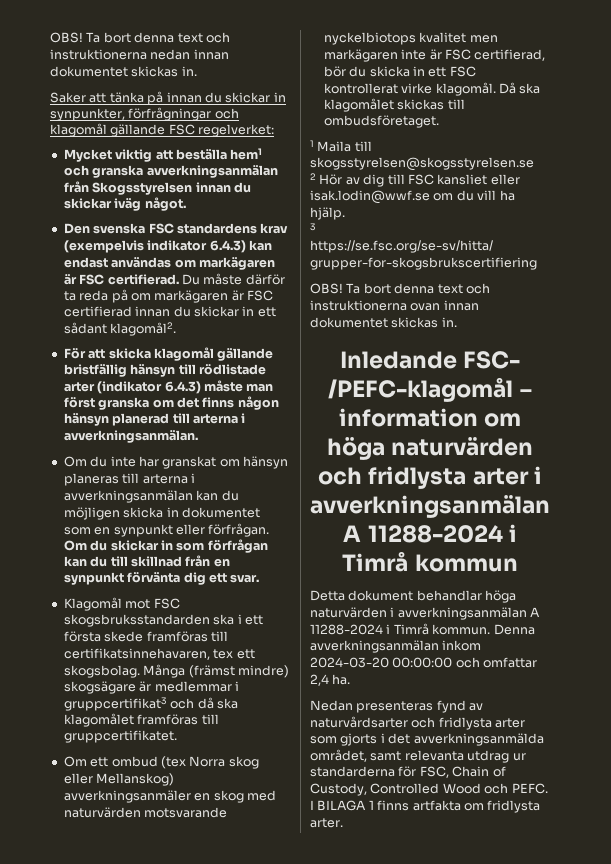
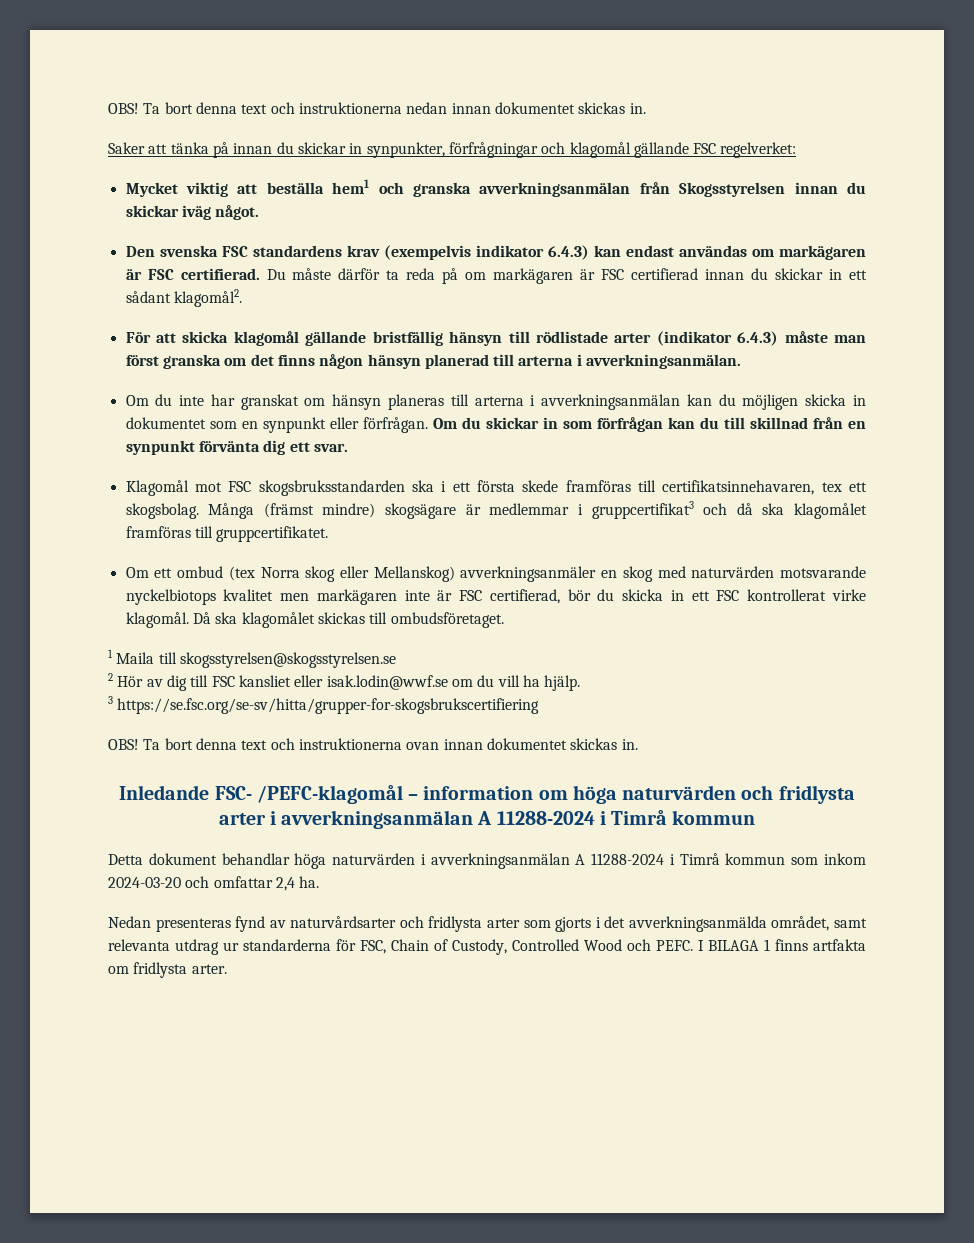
- Detta dokument behandlar höga naturvärden i avverkningsanmälan A 11288-2024 i Timrå kommun. Denna avverkningsanmälan inkom 2024-03-20 00:00:00 och omfattar 2,4 ha.
+ Detta dokument behandlar höga naturvärden i avverkningsanmälan A 11288-2024 i Timrå kommun som inkom 2024-03-20 och omfattar 2,4 ha.

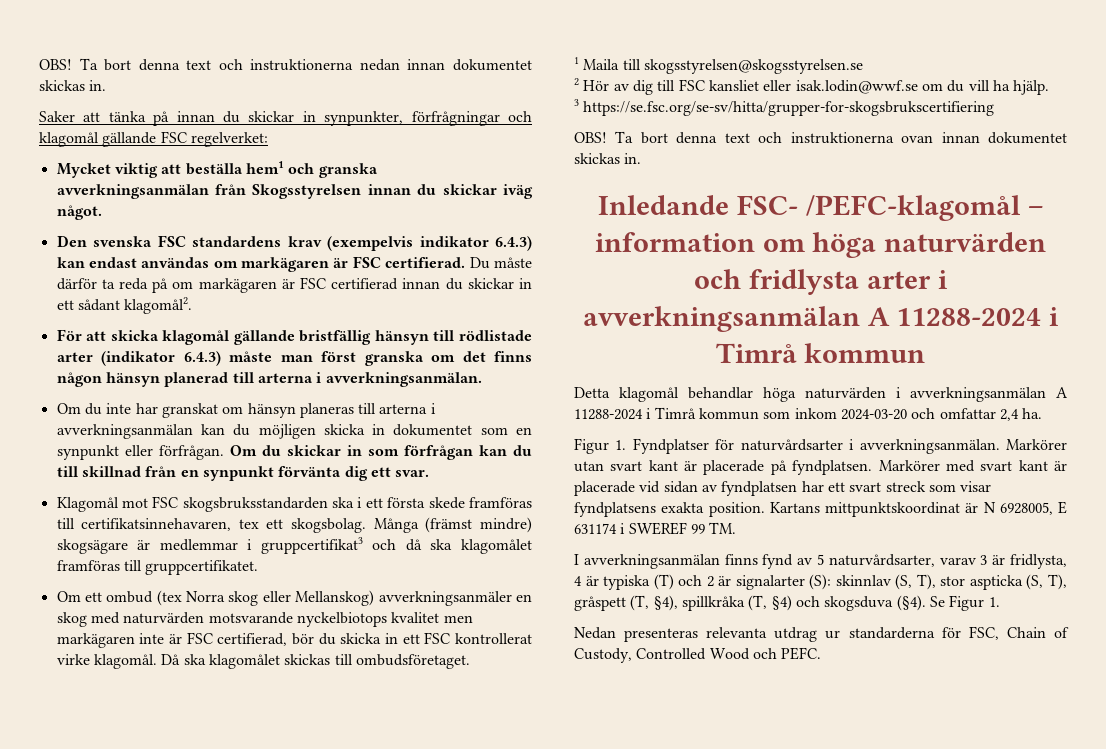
- Detta dokument behandlar höga naturvärden i avverkningsanmälan A 11288-2024 i Timrå kommun som inkom 2024-03-20 och omfattar 2,4 ha.
+ Detta klagomål behandlar höga naturvärden i avverkningsanmälan A 11288-2024 i Timrå kommun som inkom 2024-03-20 och omfattar 2,4 ha.
- Nedan presenteras fynd av naturvårdsarter och fridlysta arter som gjorts i det avverkningsanmälda området, samt relevanta utdrag ur standarderna för FSC, Chain of Custody, Controlled Wood och PEFC. I BILAGA 1 finns artfakta om fridlysta arter.
+ Figur 1. Fyndplatser för naturvårdsarter i avverkningsanmälan. Markörer utan svart kant är placerade på fyndplatsen. Markörer med svart kant är placerade vid sidan av fyndplatsen har ett svart streck som visar fyndplatsens exakta position. Kartans mittpunktskoordinat är N 6928005, E 631174 i SWEREF 99 TM.
+ I avverkningsanmälan finns fynd av 5 naturvårdsarter, varav 3 är fridlysta, 4 är typiska (T) och 2 är signalarter (S): skinnlav (S, T), stor aspticka (S, T), gråspett (T, §4), spillkråka (T, §4) och skogsduva (§4). Se Figur 1.
+ Nedan presenteras relevanta utdrag ur standarderna för FSC, Chain of Custody, Controlled Wood och PEFC.

